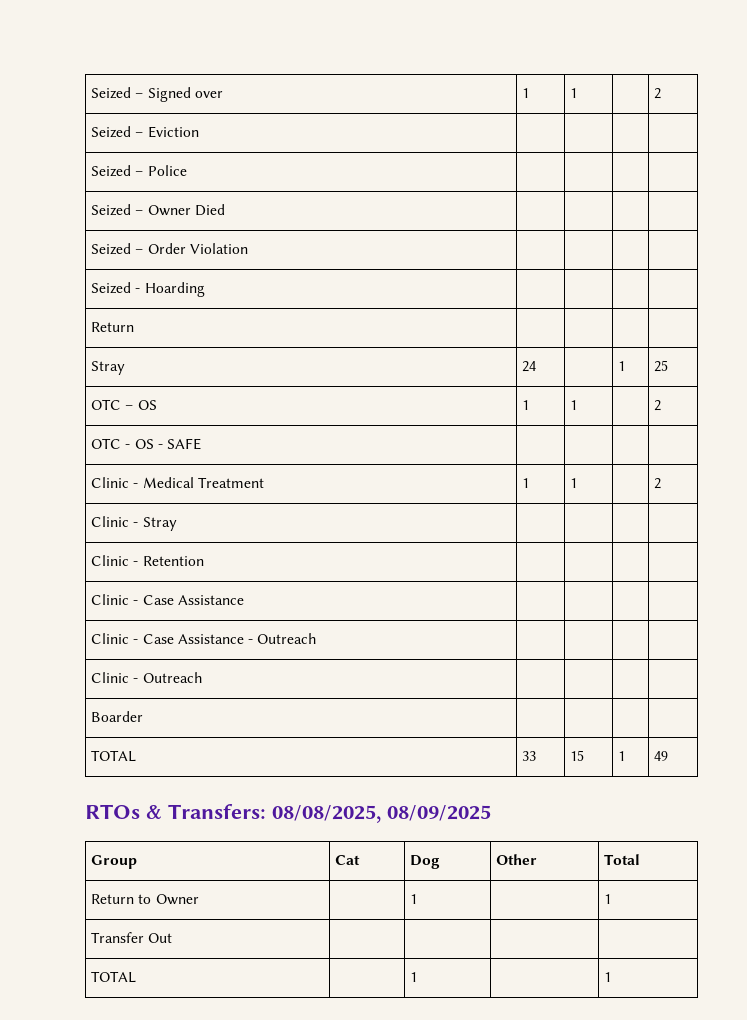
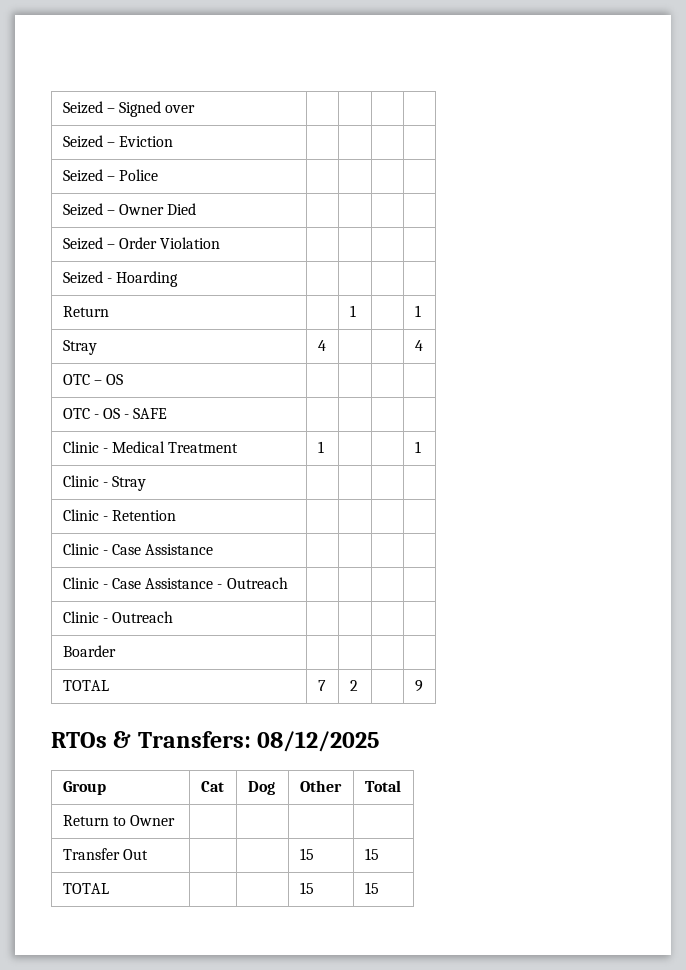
- Seized – Signed over | 1 | 1 | | 2
+ Seized – Signed over | | | |
- Return | | | |
- Stray | 24 | | 1 | 25
+ Return | | 1 | | 1
+ Stray | 4 | | | 4
- OTC – OS | 1 | 1 | | 2
+ OTC – OS | | | |
- Clinic - Medical Treatment | 1 | 1 | | 2
+ Clinic - Medical Treatment | 1 | | | 1
- TOTAL | 33 | 15 | 1 | 49
+ TOTAL | 7 | 2 | | 9
- RTOs & Transfers: 08/08/2025, 08/09/2025
+ RTOs & Transfers: 08/12/2025
- Return to Owner | | 1 | | 1
+ Return to Owner | | | |
- Transfer Out | | | |
+ Transfer Out | | | 15 | 15
- TOTAL | | 1 | | 1
+ TOTAL | | | 15 | 15

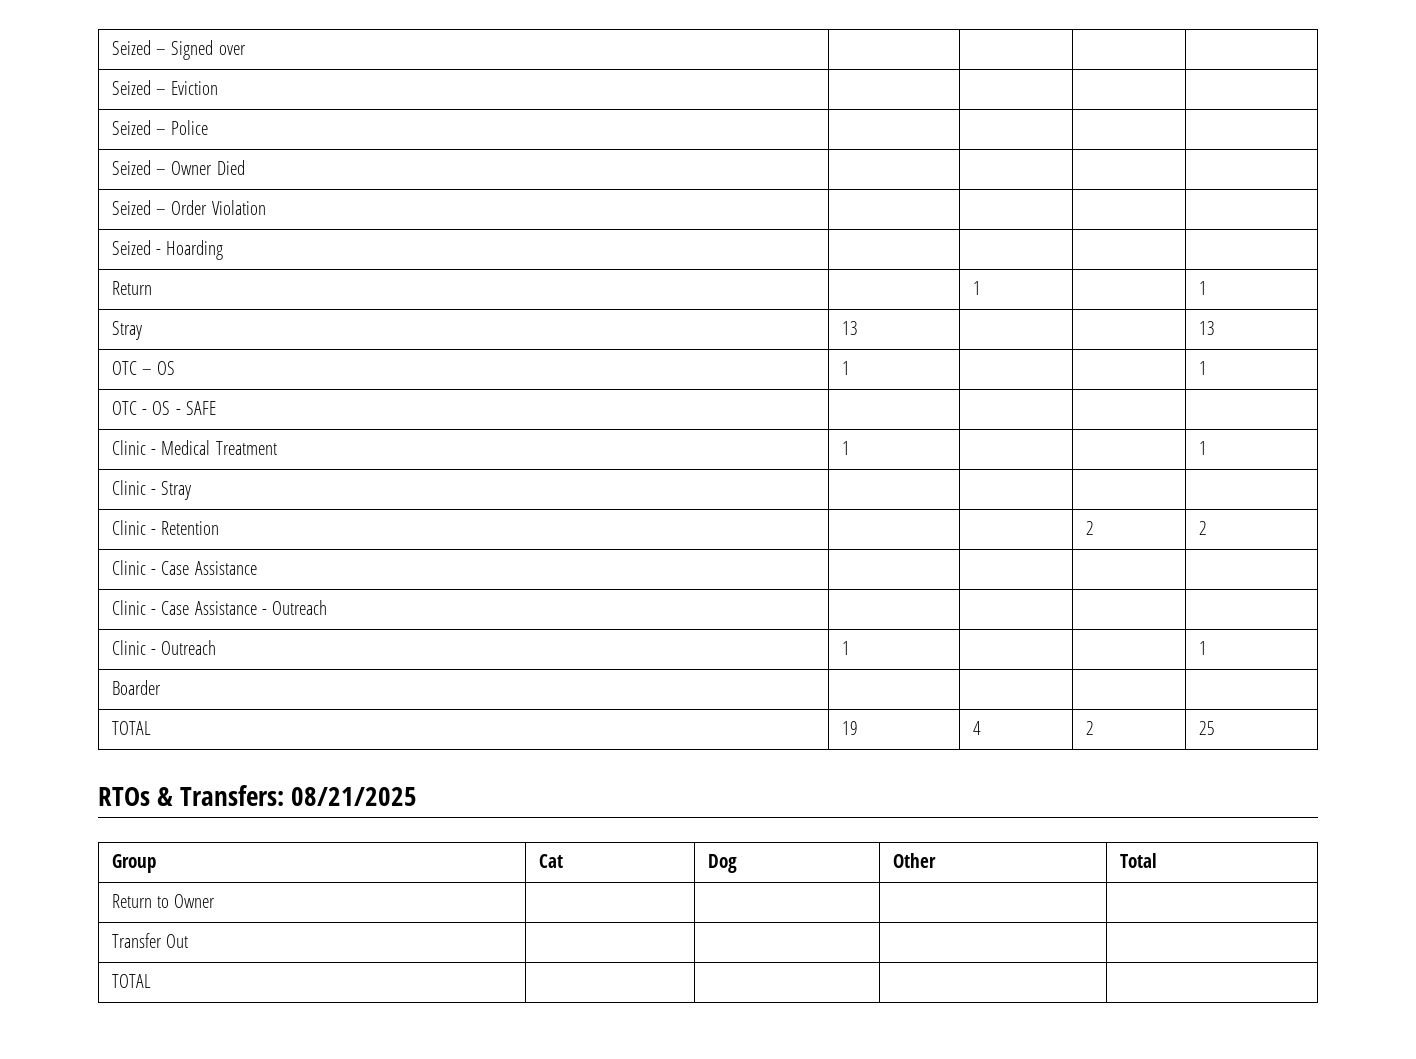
- Stray | 4 | | | 4
+ Stray | 13 | | | 13
- OTC – OS | | | |
+ OTC – OS | 1 | | | 1
- Clinic - Retention | | | |
+ Clinic - Retention | | | 2 | 2
- Clinic - Outreach | | | |
+ Clinic - Outreach | 1 | | | 1
- TOTAL | 7 | 2 | | 9
+ TOTAL | 19 | 4 | 2 | 25
- RTOs & Transfers: 08/12/2025
+ RTOs & Transfers: 08/21/2025
- Transfer Out | | | 15 | 15
+ Transfer Out | | | |
- TOTAL | | | 15 | 15
+ TOTAL | | | |

